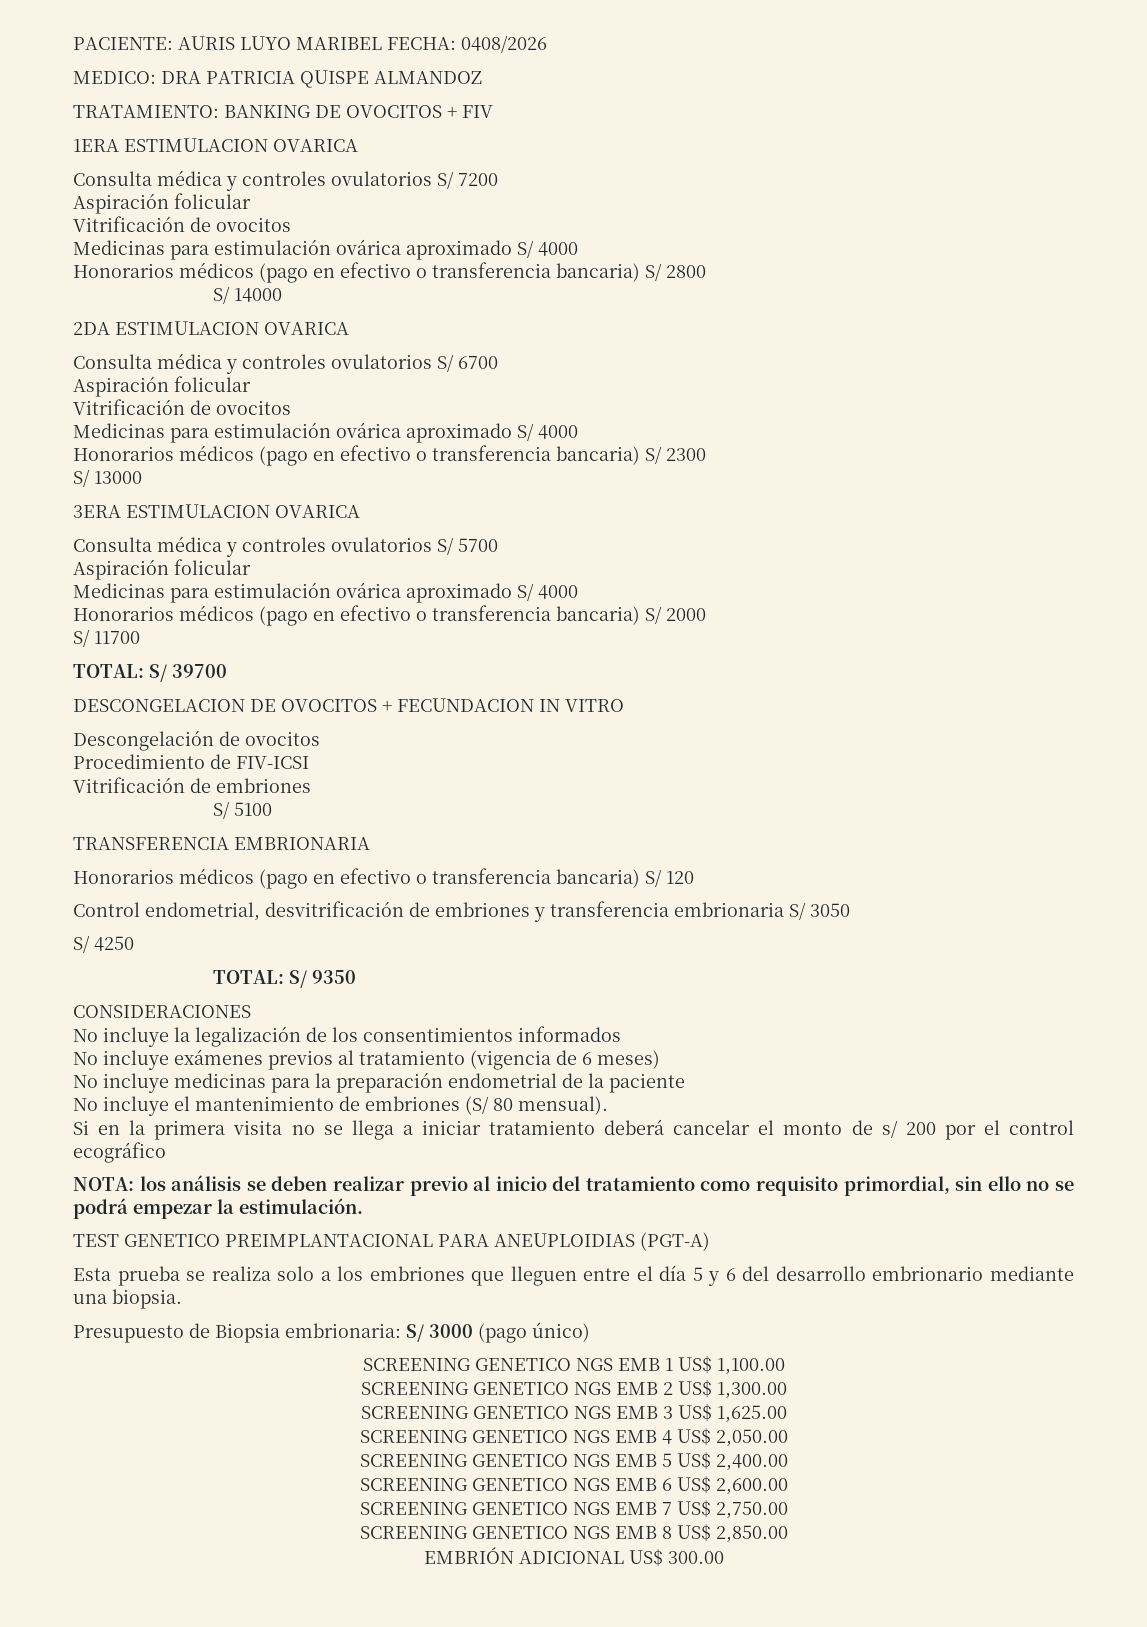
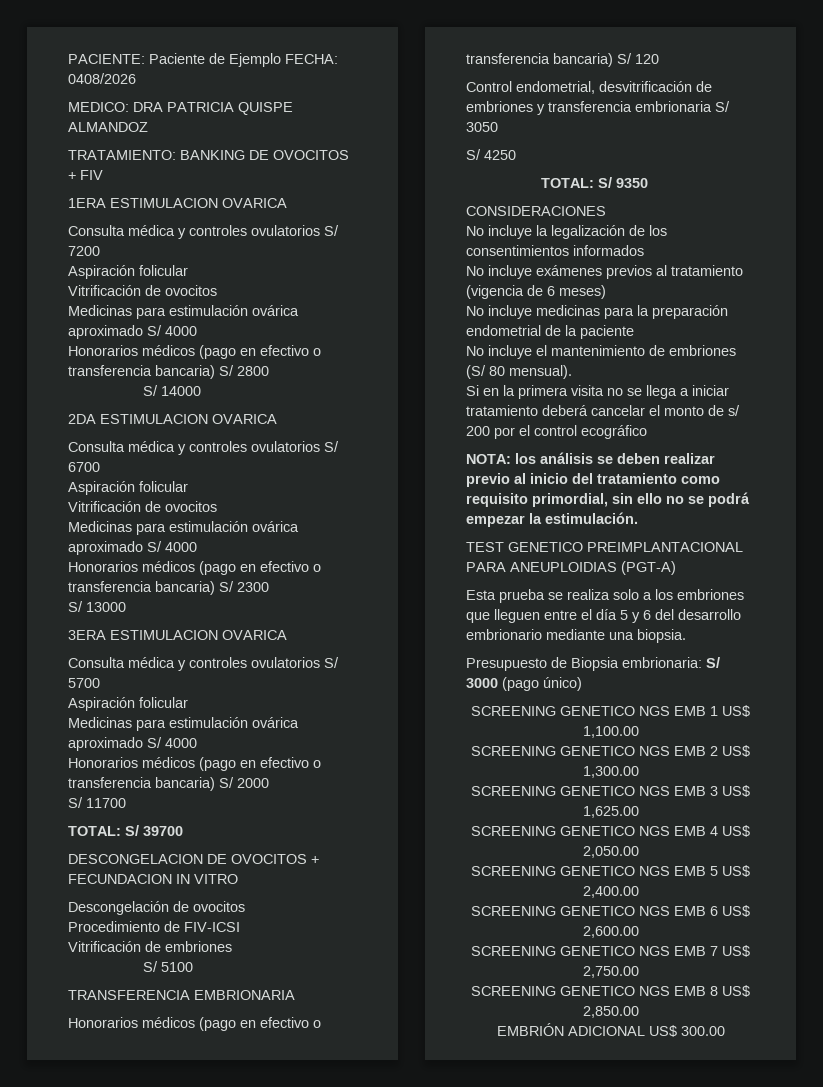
- PACIENTE: AURIS LUYO MARIBEL FECHA: 0408/2026
+ PACIENTE: Paciente de Ejemplo FECHA: 0408/2026

